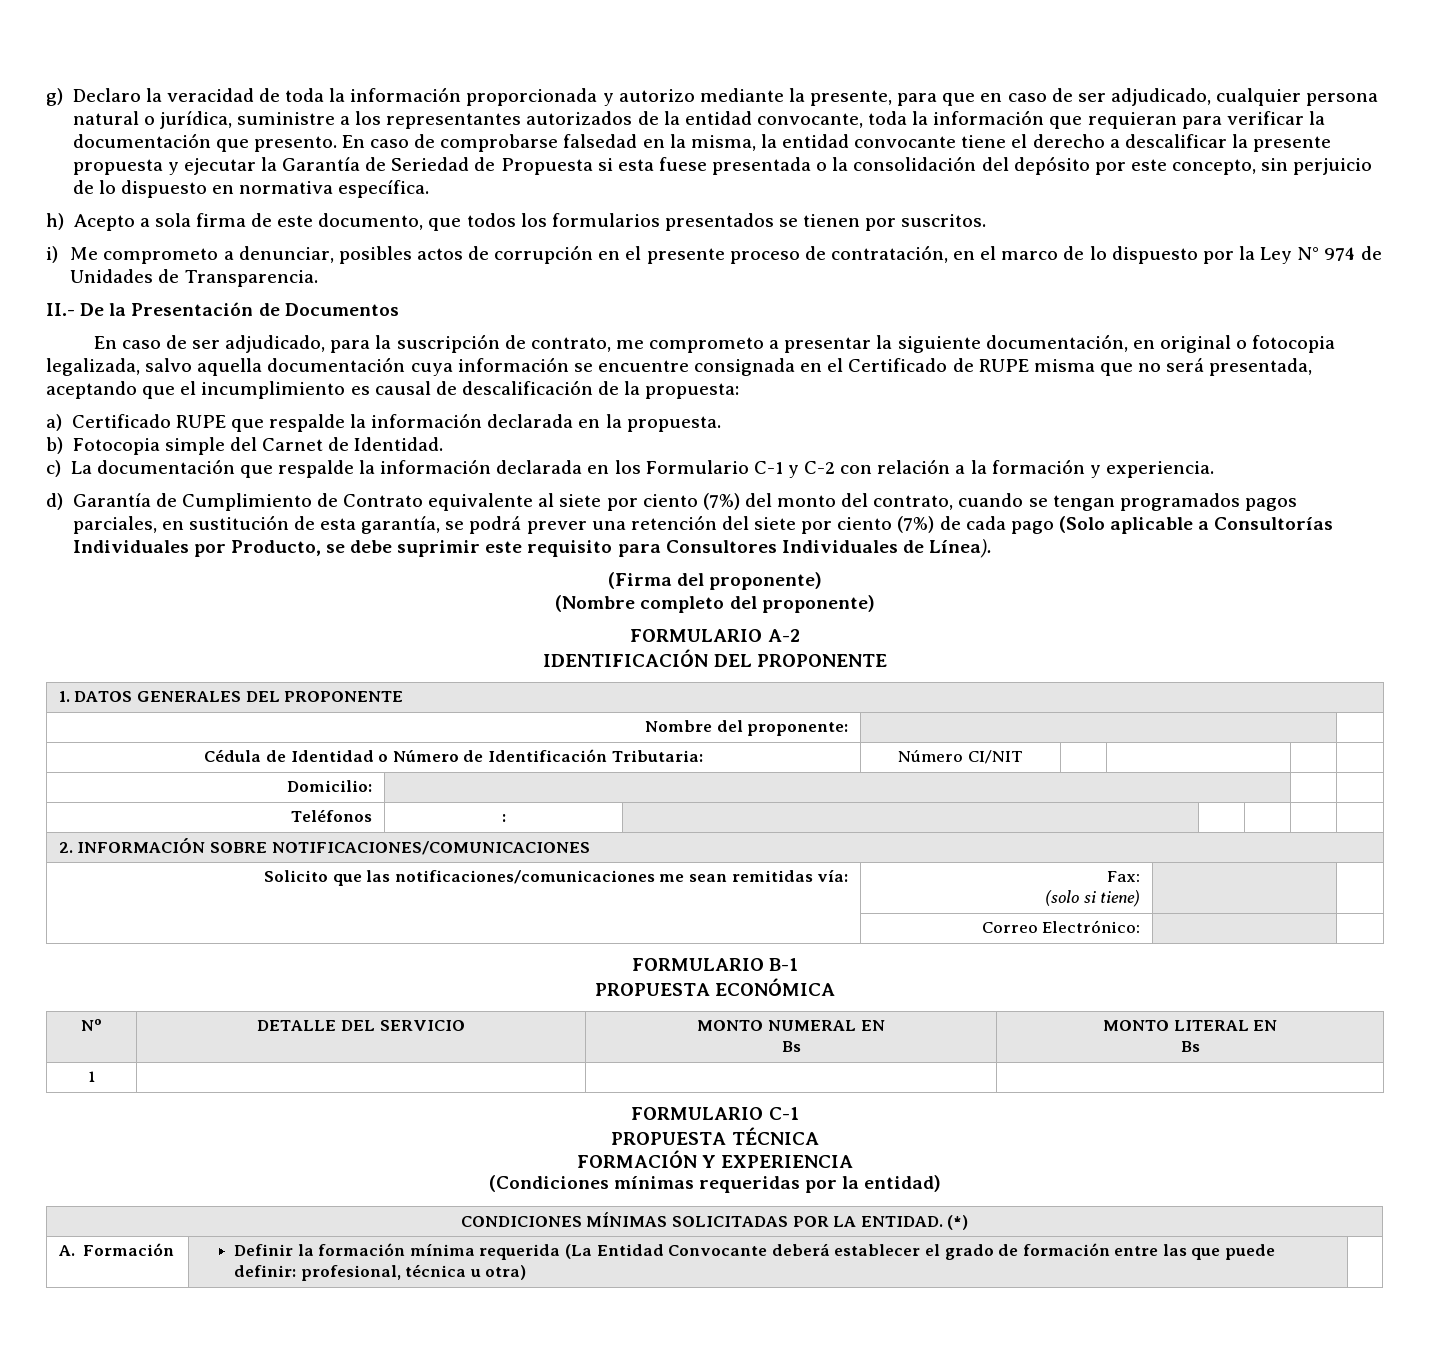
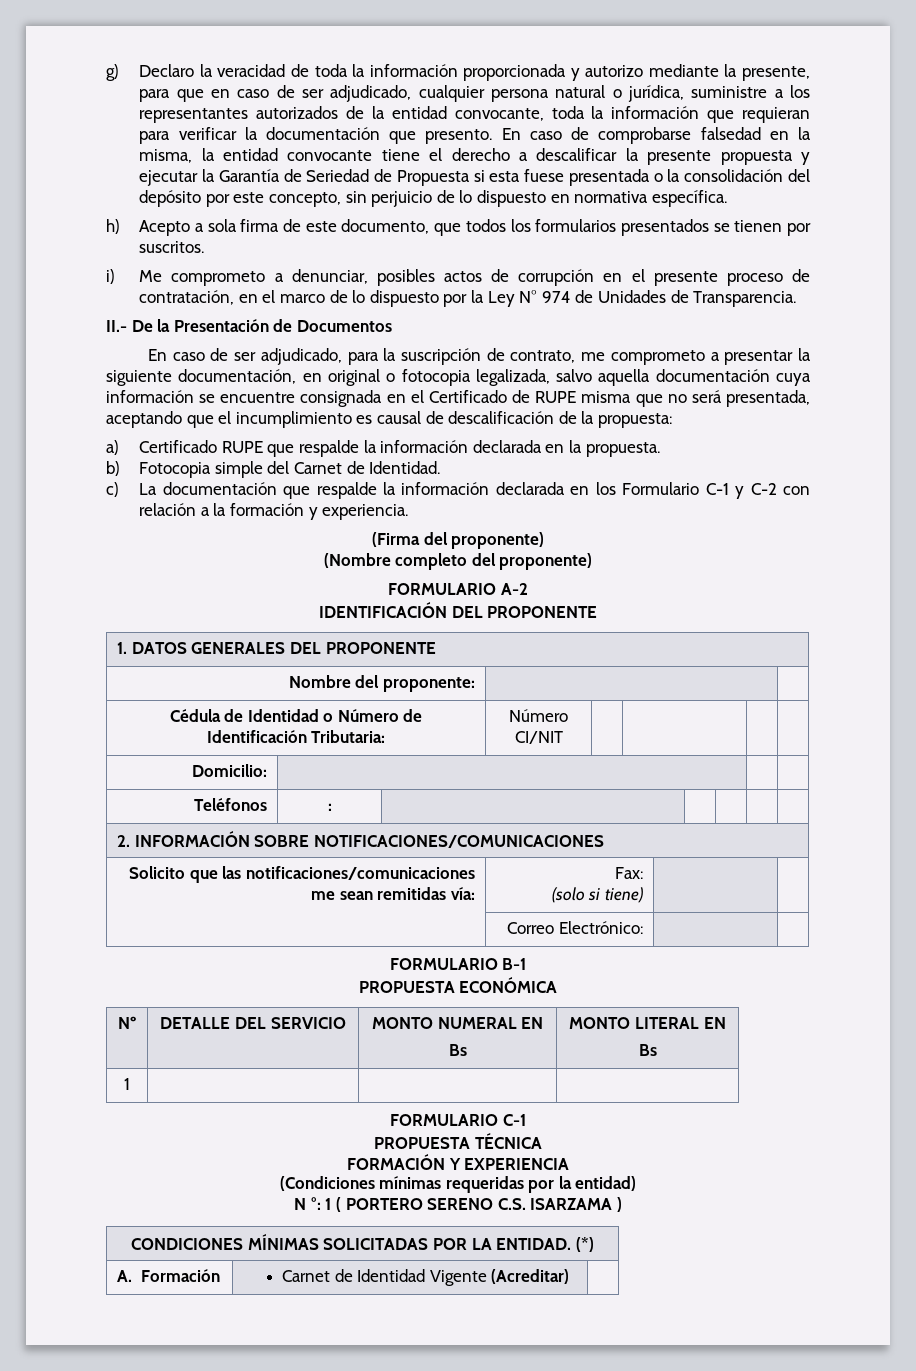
- d) Garantía de Cumplimiento de Contrato equivalente al siete por ciento (7%) del monto del contrato, cuando se tengan programados pagos parciales, en sustitución de esta garantía, se podrá prever una retención del siete por ciento (7%) de cada pago (Solo aplicable a Consultorías Individuales por Producto, se debe suprimir este requisito para Consultores Individuales de Línea).
+ N °: 1 ( PORTERO SERENO C.S. ISARZAMA )
- A. Formación | Definir la formación mínima requerida (La Entidad Convocante deberá establecer el grado de formación entre las que puede definir: profesional, técnica u otra) |
+ A. Formación | Carnet de Identidad Vigente (Acreditar) |

